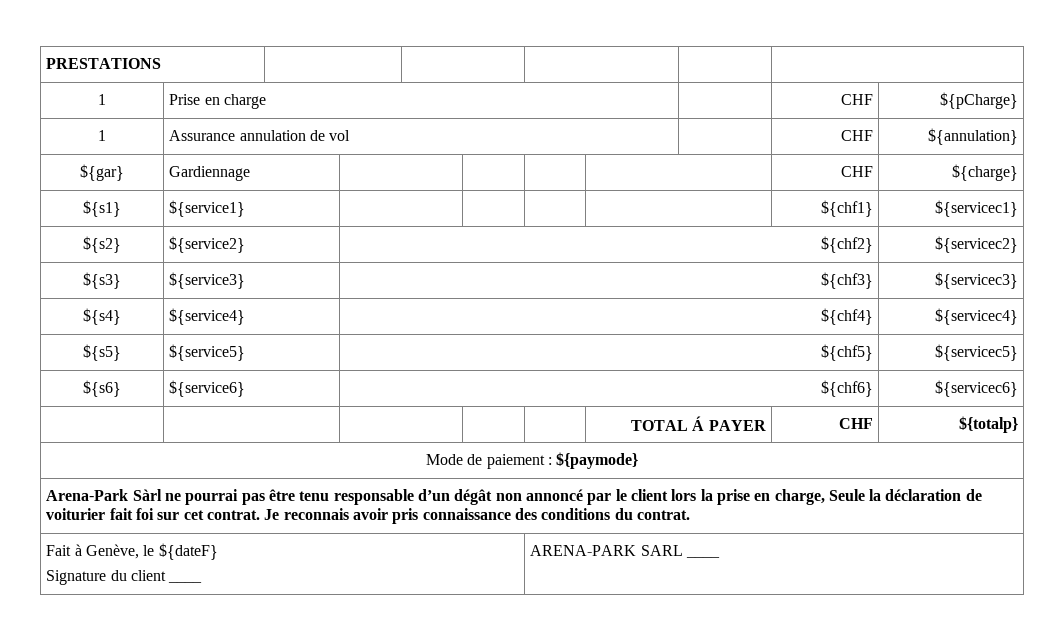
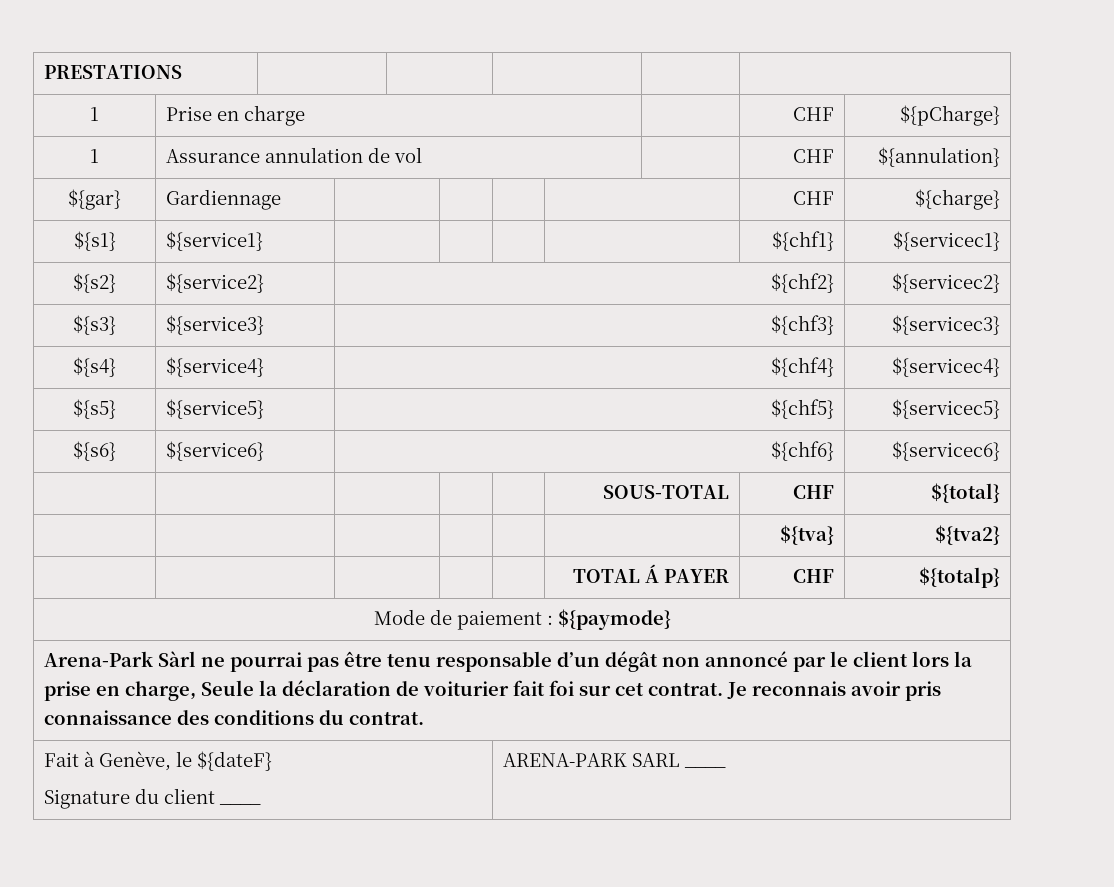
+ | | | | | SOUS-TOTAL | CHF | ${total}
+ | | | | | | ${tva} | ${tva2}

